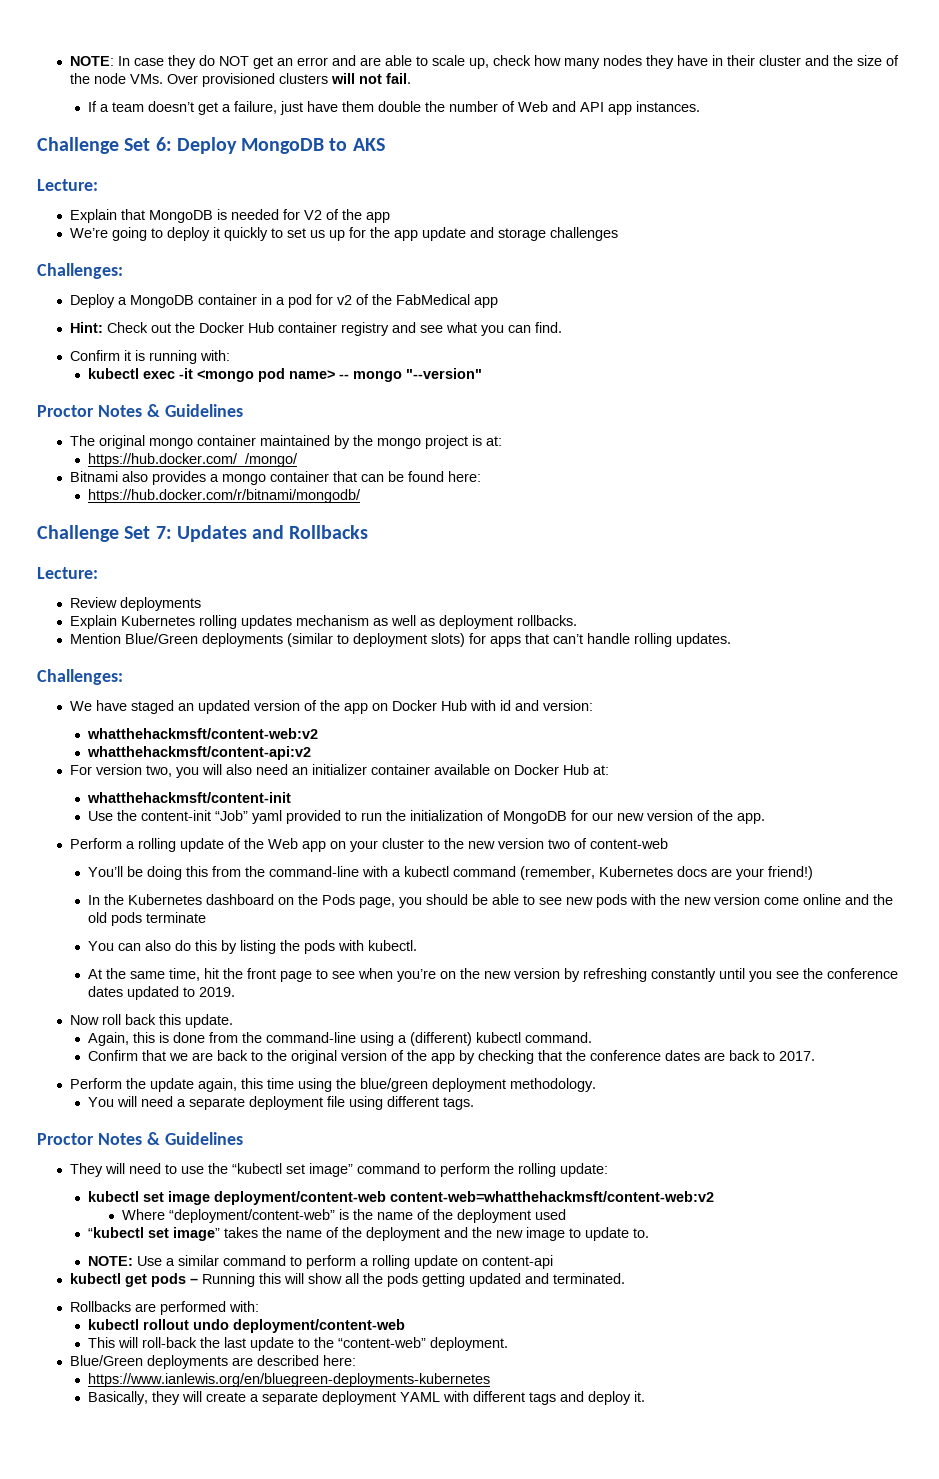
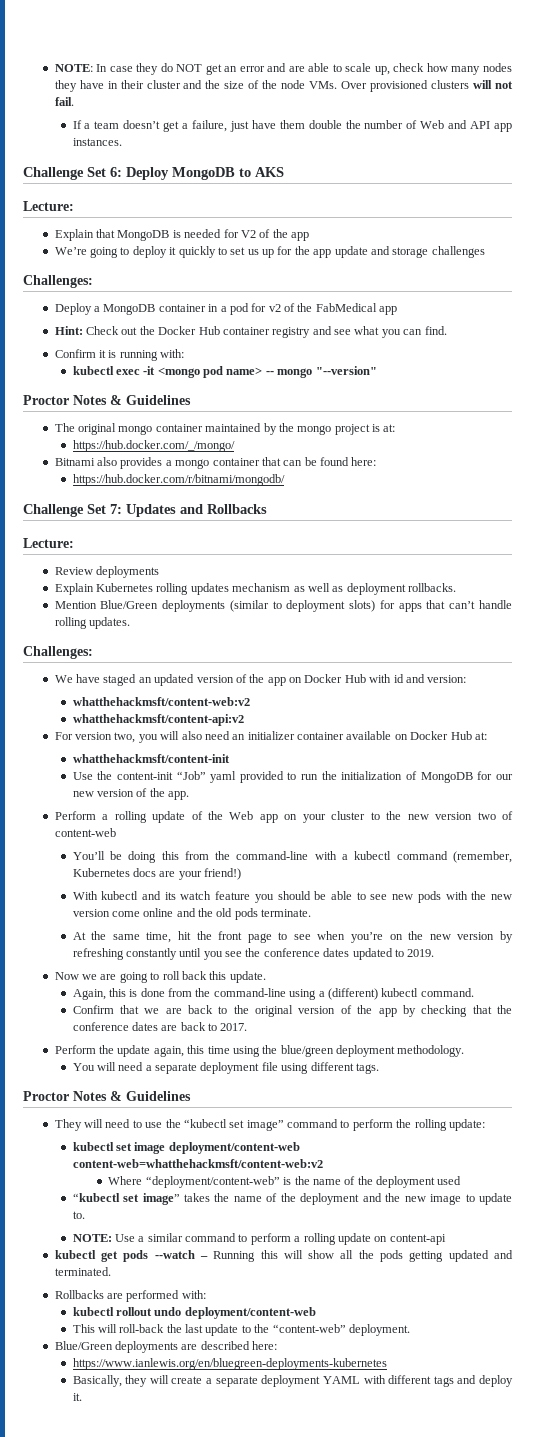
- In the Kubernetes dashboard on the Pods page, you should be able to see new pods with the new version come online and the old pods terminate
- You can also do this by listing the pods with kubectl.
+ With kubectl and its watch feature you should be able to see new pods with the new version come online and the old pods terminate.
- Now roll back this update.
+ Now we are going to roll back this update.
- kubectl get pods – Running this will show all the pods getting updated and terminated.
+ kubectl get pods --watch – Running this will show all the pods getting updated and terminated.

